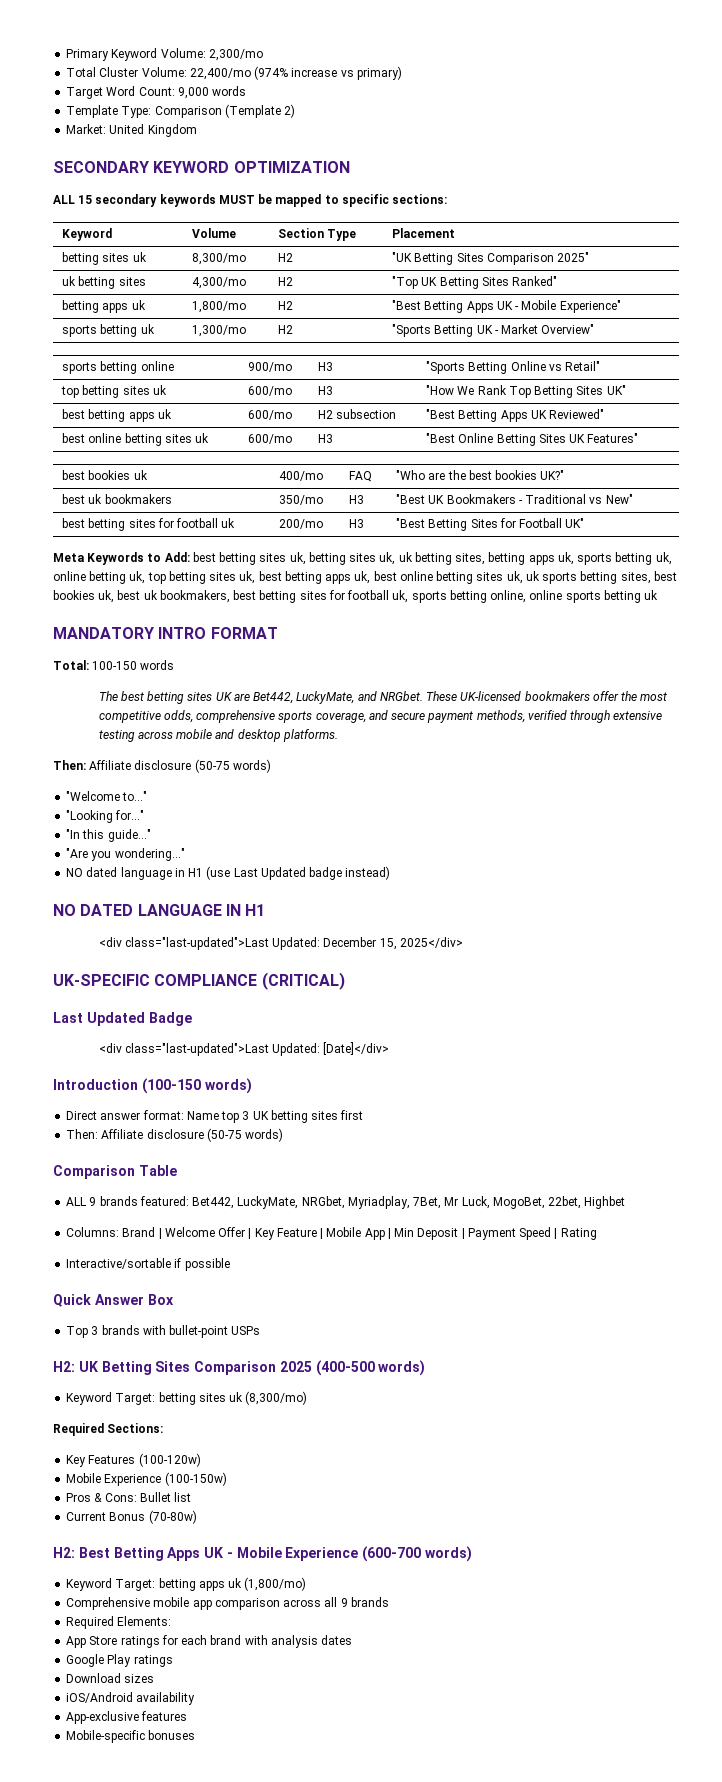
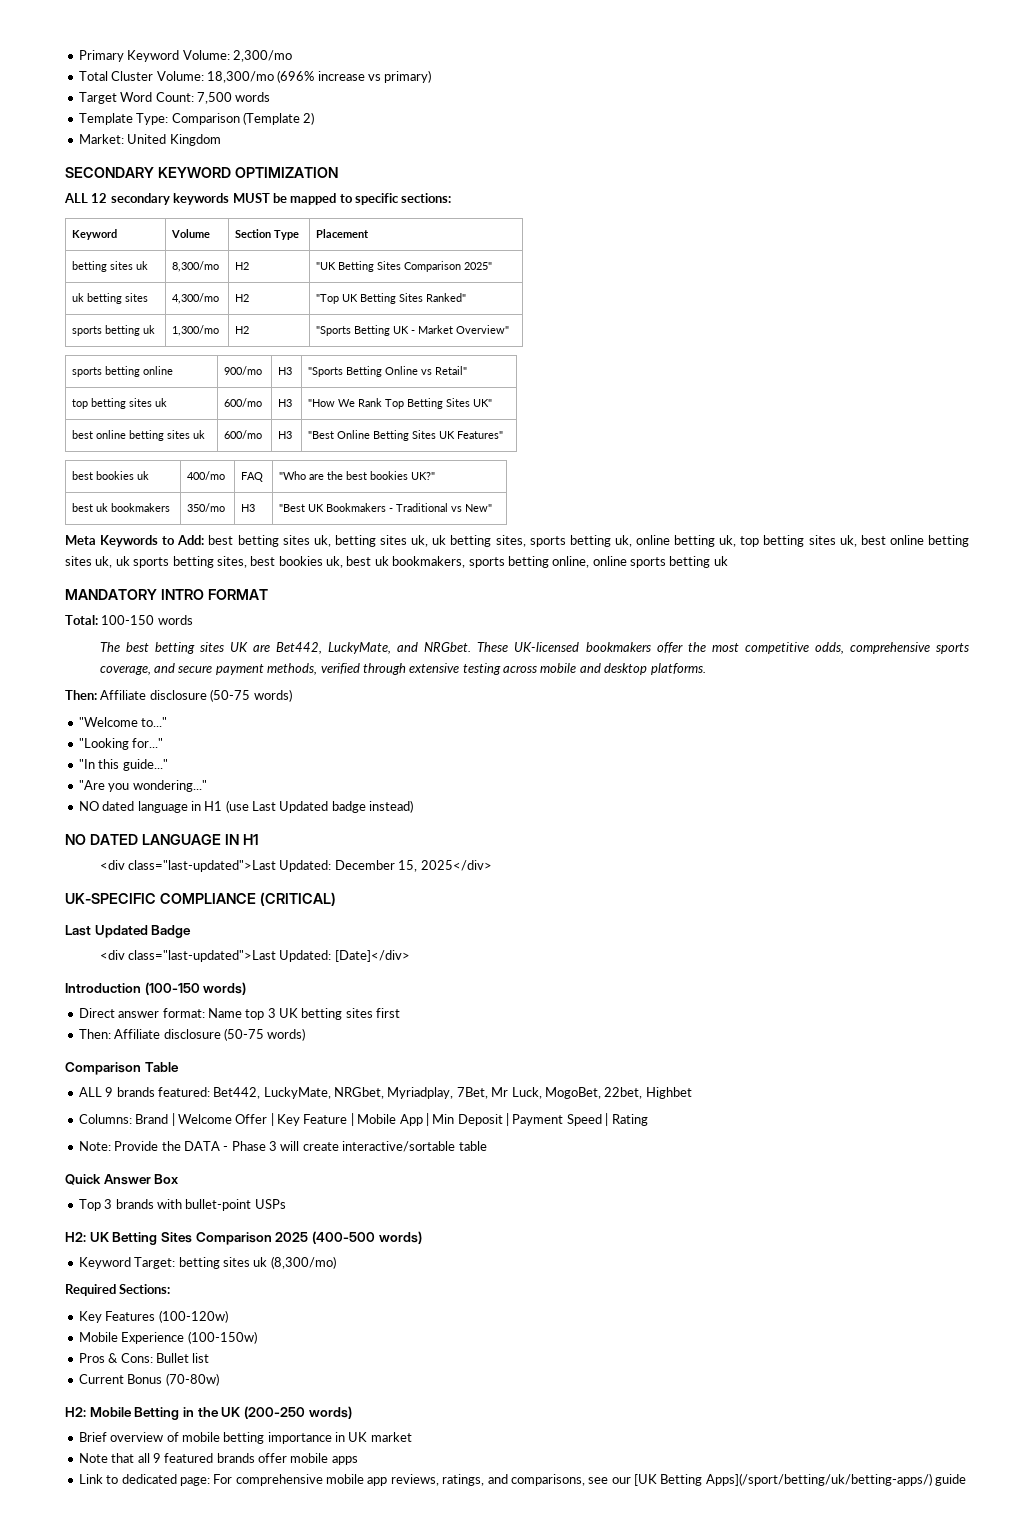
- Total Cluster Volume: 22,400/mo (974% increase vs primary)
+ Total Cluster Volume: 18,300/mo (696% increase vs primary)
- Target Word Count: 9,000 words
+ Target Word Count: 7,500 words
- ALL 15 secondary keywords MUST be mapped to specific sections:
+ ALL 12 secondary keywords MUST be mapped to specific sections:
- betting apps uk | 1,800/mo | H2 | "Best Betting Apps UK - Mobile Experience"
- best betting apps uk | 600/mo | H2 subsection | "Best Betting Apps UK Reviewed"
- best betting sites for football uk | 200/mo | H3 | "Best Betting Sites for Football UK"
- Meta Keywords to Add: best betting sites uk, betting sites uk, uk betting sites, betting apps uk, sports betting uk, online betting uk, top betting sites uk, best betting apps uk, best online betting sites uk, uk sports betting sites, best bookies uk, best uk bookmakers, best betting sites for football uk, sports betting online, online sports betting uk
+ Meta Keywords to Add: best betting sites uk, betting sites uk, uk betting sites, sports betting uk, online betting uk, top betting sites uk, best online betting sites uk, uk sports betting sites, best bookies uk, best uk bookmakers, sports betting online, online sports betting uk
- Interactive/sortable if possible
+ Note: Provide the DATA - Phase 3 will create interactive/sortable table
- H2: Best Betting Apps UK - Mobile Experience (600-700 words)
- Keyword Target: betting apps uk (1,800/mo)
- Comprehensive mobile app comparison across all 9 brands
- Required Elements:
- App Store ratings for each brand with analysis dates
- Google Play ratings
- Download sizes
- iOS/Android availability
- App-exclusive features
- Mobile-specific bonuses
+ H2: Mobile Betting in the UK (200-250 words)
+ Brief overview of mobile betting importance in UK market
+ Note that all 9 featured brands offer mobile apps
+ Link to dedicated page: For comprehensive mobile app reviews, ratings, and comparisons, see our [UK Betting Apps](/sport/betting/uk/betting-apps/) guide

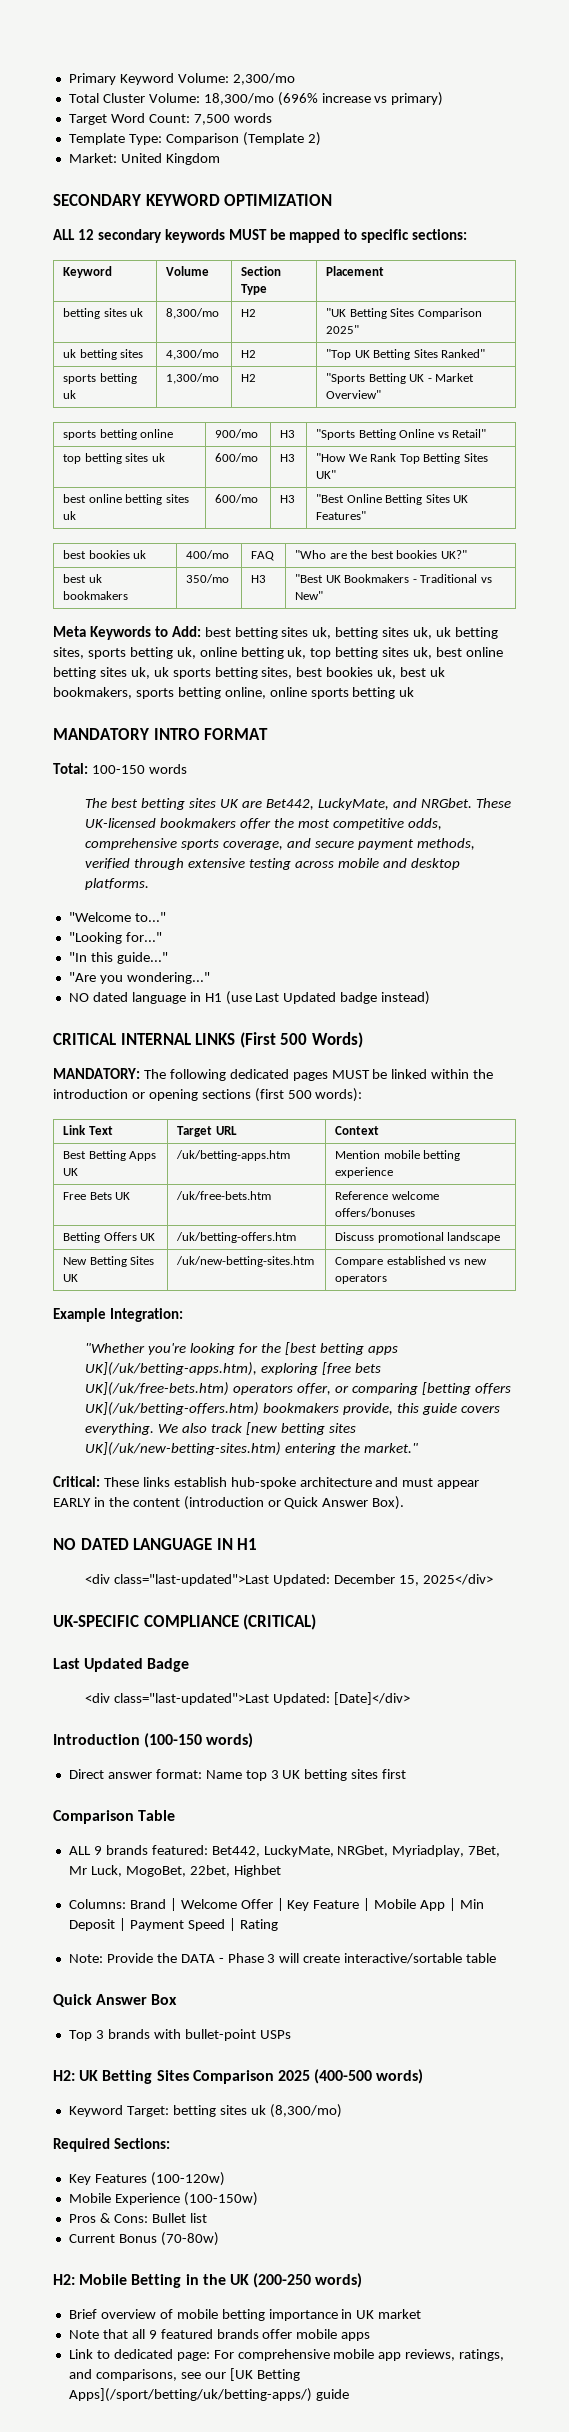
  These UK-licensed bookmakers offer the most competitive odds, comprehensive sports coverage, and secure payment methods, verified through extensive testing across mobile and desktop platforms.
- Then: Affiliate disclosure (50-75 words)
+ CRITICAL INTERNAL LINKS (First 500 Words)
+ MANDATORY: The following dedicated pages MUST be linked within the introduction or opening sections (first 500 words):
+ Link Text | Target URL | Context
+ Best Betting Apps UK | /uk/betting-apps.htm | Mention mobile betting experience
+ Free Bets UK | /uk/free-bets.htm | Reference welcome offers/bonuses
+ Betting Offers UK | /uk/betting-offers.htm | Discuss promotional landscape
+ New Betting Sites UK | /uk/new-betting-sites.htm | Compare established vs new operators
+ Example Integration:
+ "Whether you're looking for the [best betting apps UK](/uk/betting-apps.htm), exploring [free bets UK](/uk/free-bets.htm) operators offer, or comparing [betting offers UK](/uk/betting-offers.htm) bookmakers provide, this guide covers everything. We also track [new betting sites UK](/uk/new-betting-sites.htm) entering the market."
+ Critical: These links establish hub-spoke architecture and must appear EARLY in the content (introduction or Quick Answer Box).
  Direct answer format: Name top 3 UK betting sites first
- Then: Affiliate disclosure (50-75 words)

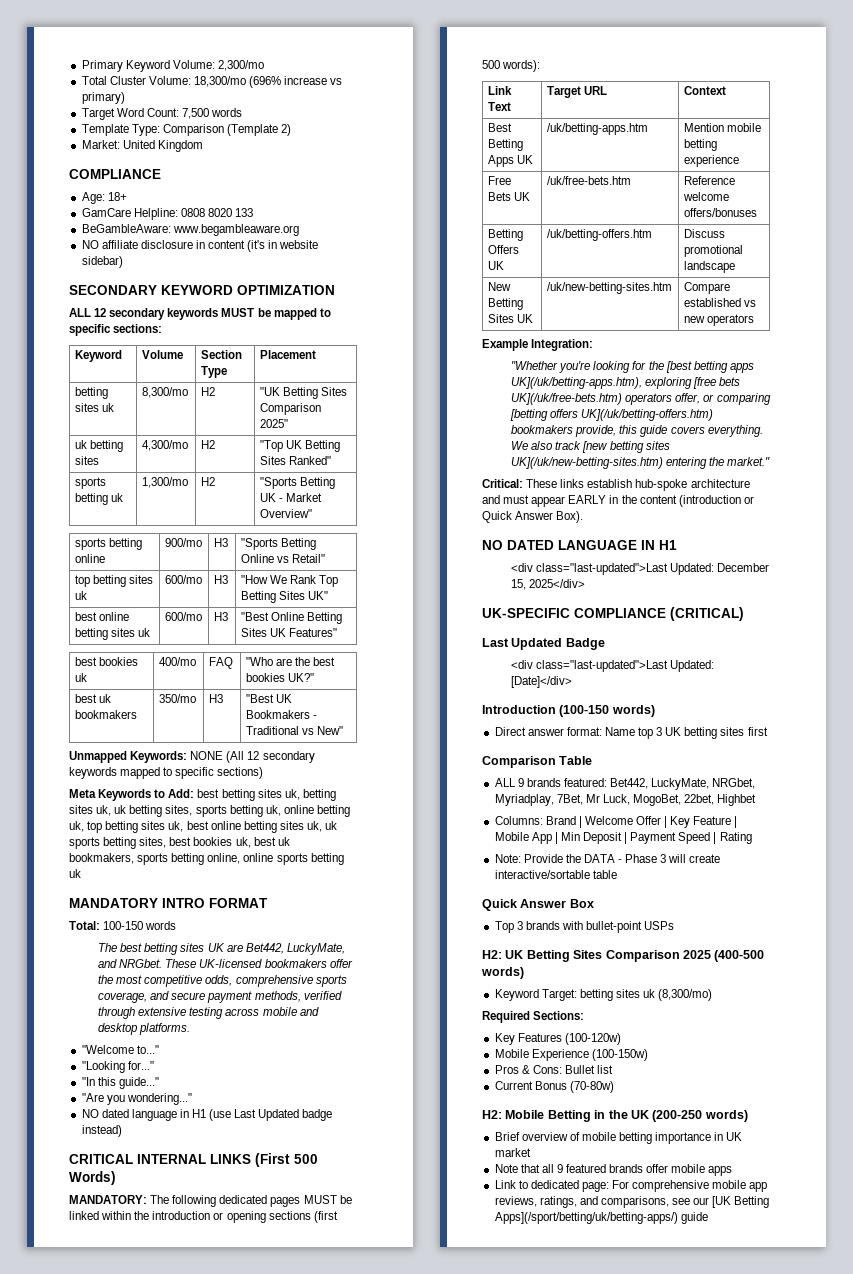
  Market: United Kingdom
+ COMPLIANCE
+ Age: 18+
+ GamCare Helpline: 0808 8020 133
+ BeGambleAware: www.begambleaware.org
+ NO affiliate disclosure in content (it's in website sidebar)
+ Unmapped Keywords: NONE (All 12 secondary keywords mapped to specific sections)

